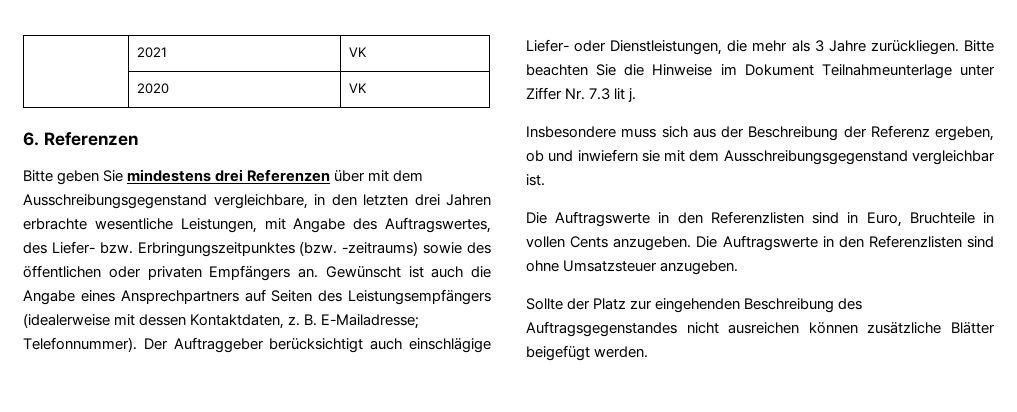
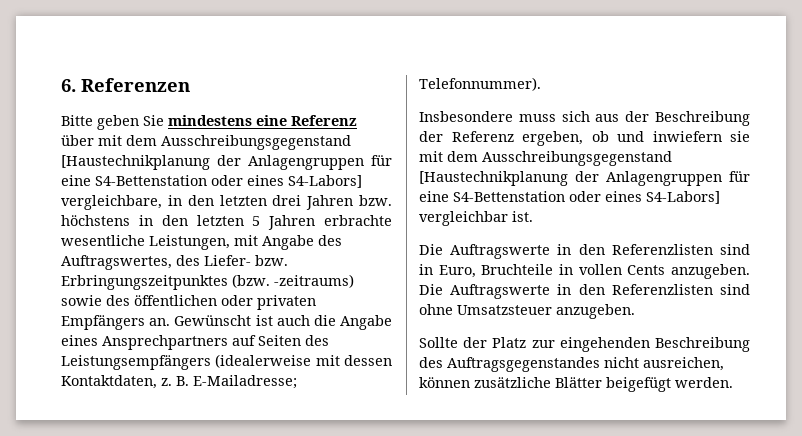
- | 2021 | VK
- | 2020 | VK
- Bitte geben Sie mindestens drei Referenzen über mit dem Ausschreibungsgegenstand vergleichbare, in den letzten drei Jahren erbrachte wesentliche Leistungen, mit Angabe des Auftragswertes, des Liefer- bzw. Erbringungszeitpunktes (bzw. -zeitraums) sowie des öffentlichen oder privaten Empfängers an.
+ Bitte geben Sie mindestens eine Referenz über mit dem Ausschreibungsgegenstand [Haustechnikplanung der Anlagengruppen für eine S4-Bettenstation oder eines S4-Labors] vergleichbare, in den letzten drei Jahren bzw. höchstens in den letzten 5 Jahren erbrachte wesentliche Leistungen, mit Angabe des Auftragswertes, des Liefer- bzw. Erbringungszeitpunktes (bzw. -zeitraums) sowie des öffentlichen oder privaten Empfängers an.
- Der Auftraggeber berücksichtigt auch einschlägige Liefer- oder Dienstleistungen, die mehr als 3 Jahre zurückliegen. Bitte beachten Sie die Hinweise im Dokument Teilnahmeunterlage unter Ziffer Nr. 7.3 lit j.
- Insbesondere muss sich aus der Beschreibung der Referenz ergeben, ob und inwiefern sie mit dem Ausschreibungsgegenstand vergleichbar ist.
+ Insbesondere muss sich aus der Beschreibung der Referenz ergeben, ob und inwiefern sie mit dem Ausschreibungsgegenstand [Haustechnikplanung der Anlagengruppen für eine S4-Bettenstation oder eines S4-Labors] vergleichbar ist.
- Sollte der Platz zur eingehenden Beschreibung des Auftragsgegenstandes nicht ausreichen können zusätzliche Blätter beigefügt werden.
+ Sollte der Platz zur eingehenden Beschreibung des Auftragsgegenstandes nicht ausreichen, können zusätzliche Blätter beigefügt werden.

